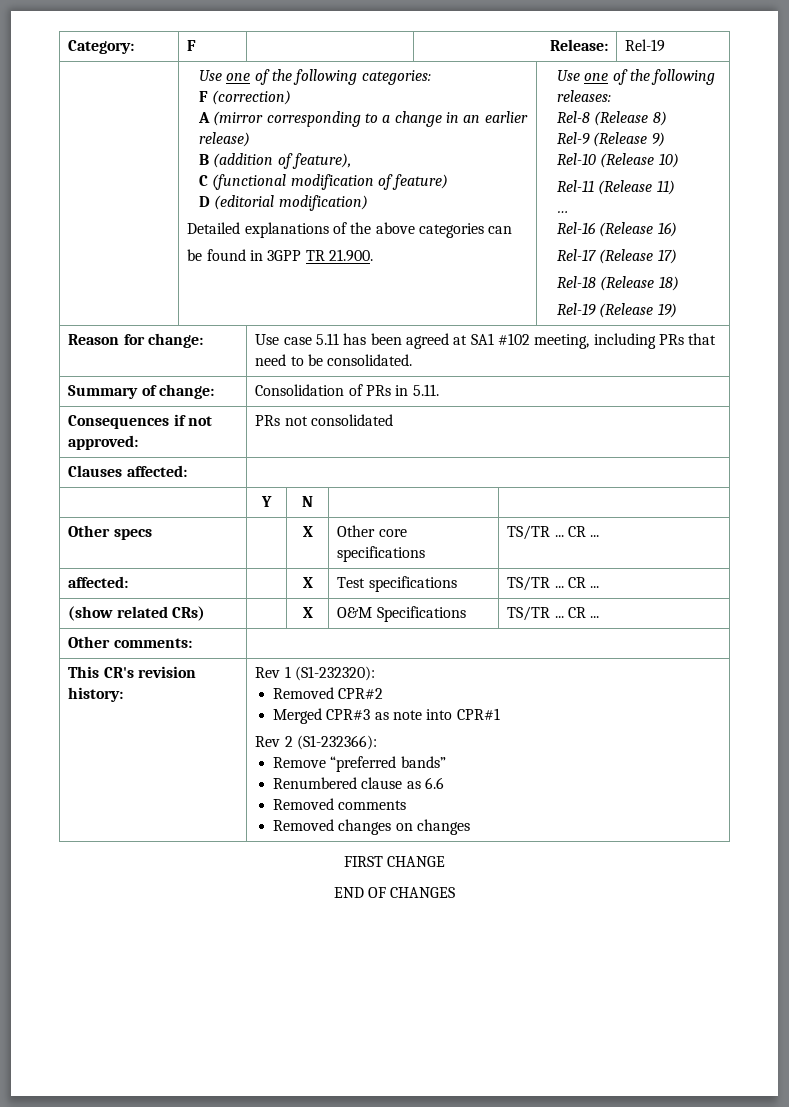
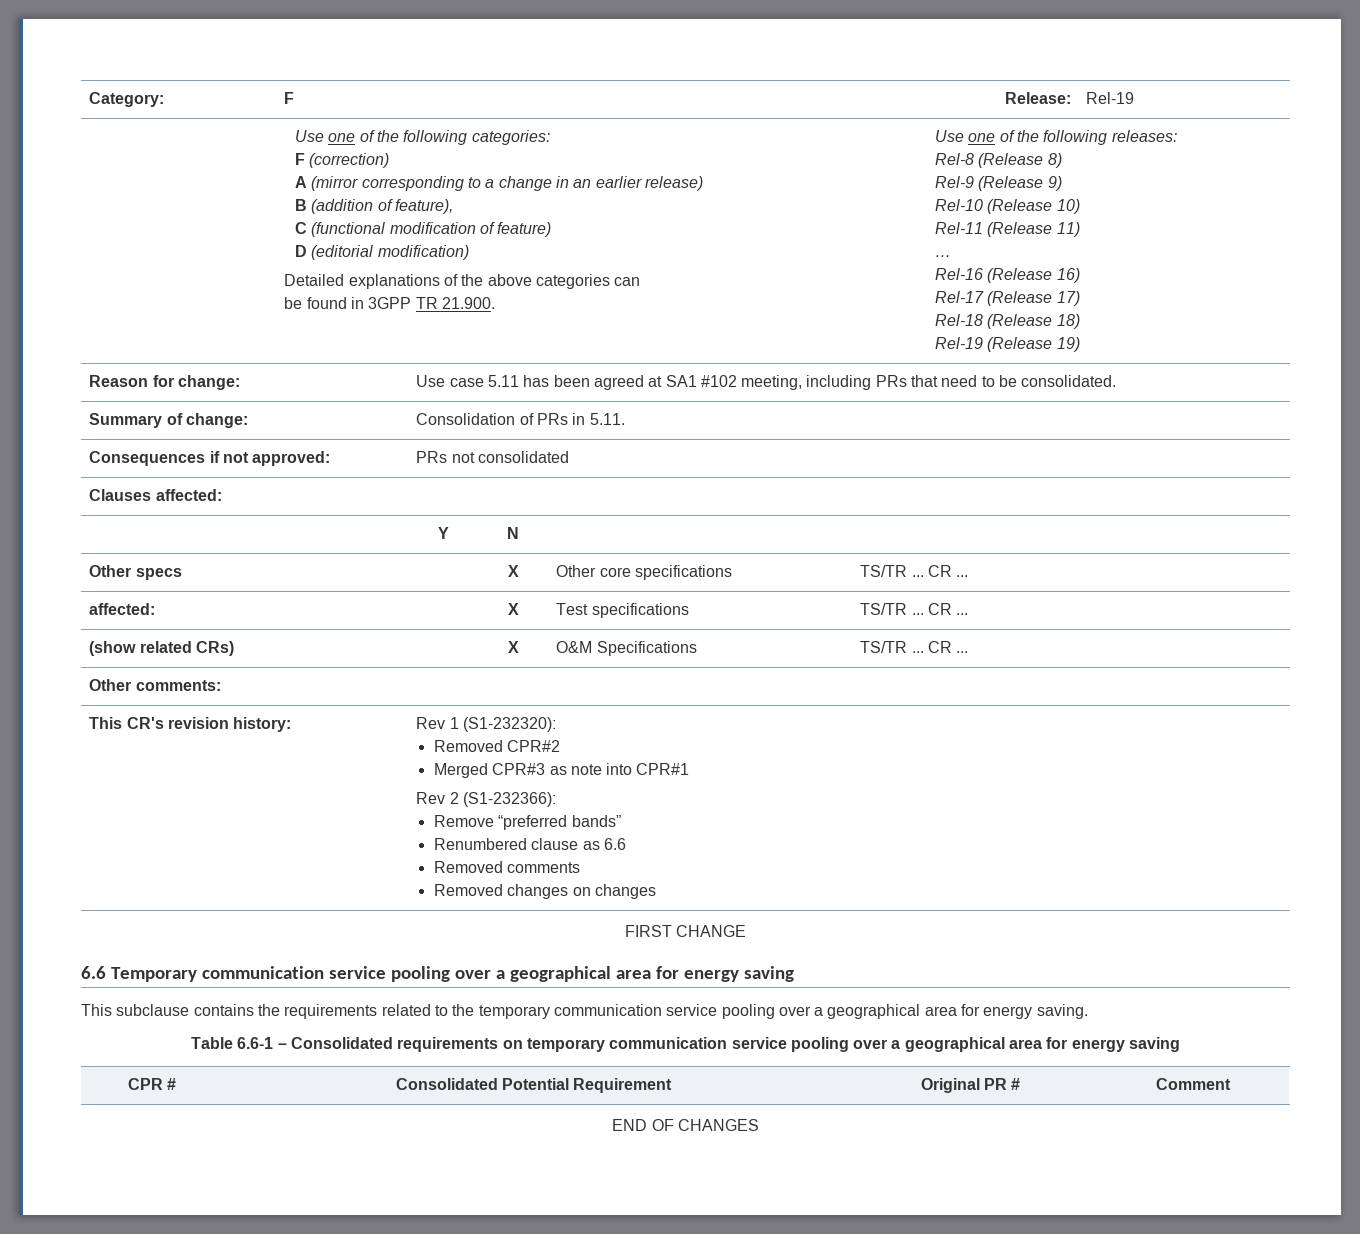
+ 6.6 Temporary communication service pooling over a geographical area for energy saving
+ This subclause contains the requirements related to the temporary communication service pooling over a geographical area for energy saving.
+ Table 6.6-1 – Consolidated requirements on temporary communication service pooling over a geographical area for energy saving
+ CPR # | Consolidated Potential Requirement | Original PR # | Comment

